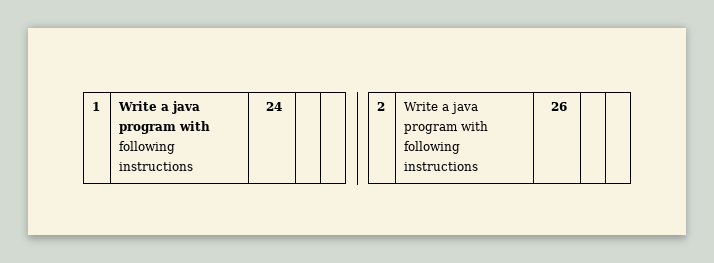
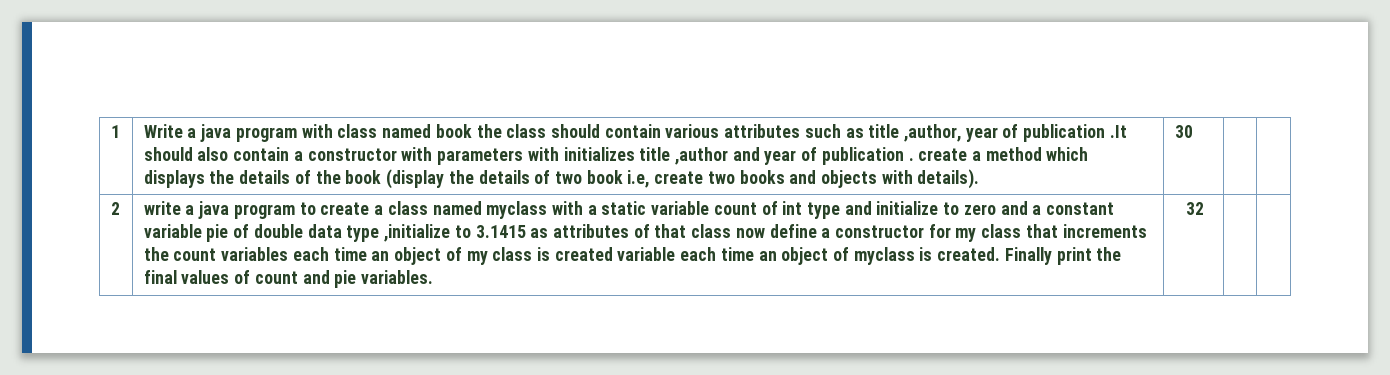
- Write a java program with following instructions | 24
+ Write a java program with class named book the class should contain various attributes such as title ,author, year of publication .It should also contain a constructor with parameters with initializes title ,author and year of publication . create a method which displays the details of the book (display the details of two book i.e, create two books and objects with details). | 30
- Write a java program with following instructions | 26
+ write a java program to create a class named myclass with a static variable count of int type and initialize to zero and a constant variable pie of double data type ,initialize to 3.1415 as attributes of that class now define a constructor for my class that increments the count variables each time an object of my class is created variable each time an object of myclass is created. Finally print the final values of count and pie variables. | 32

